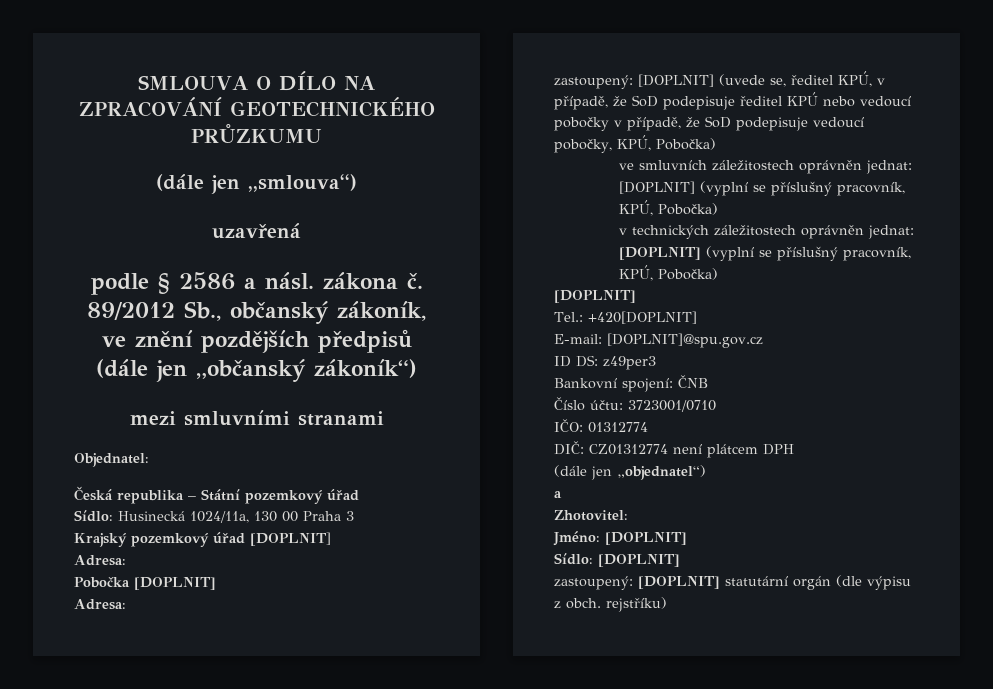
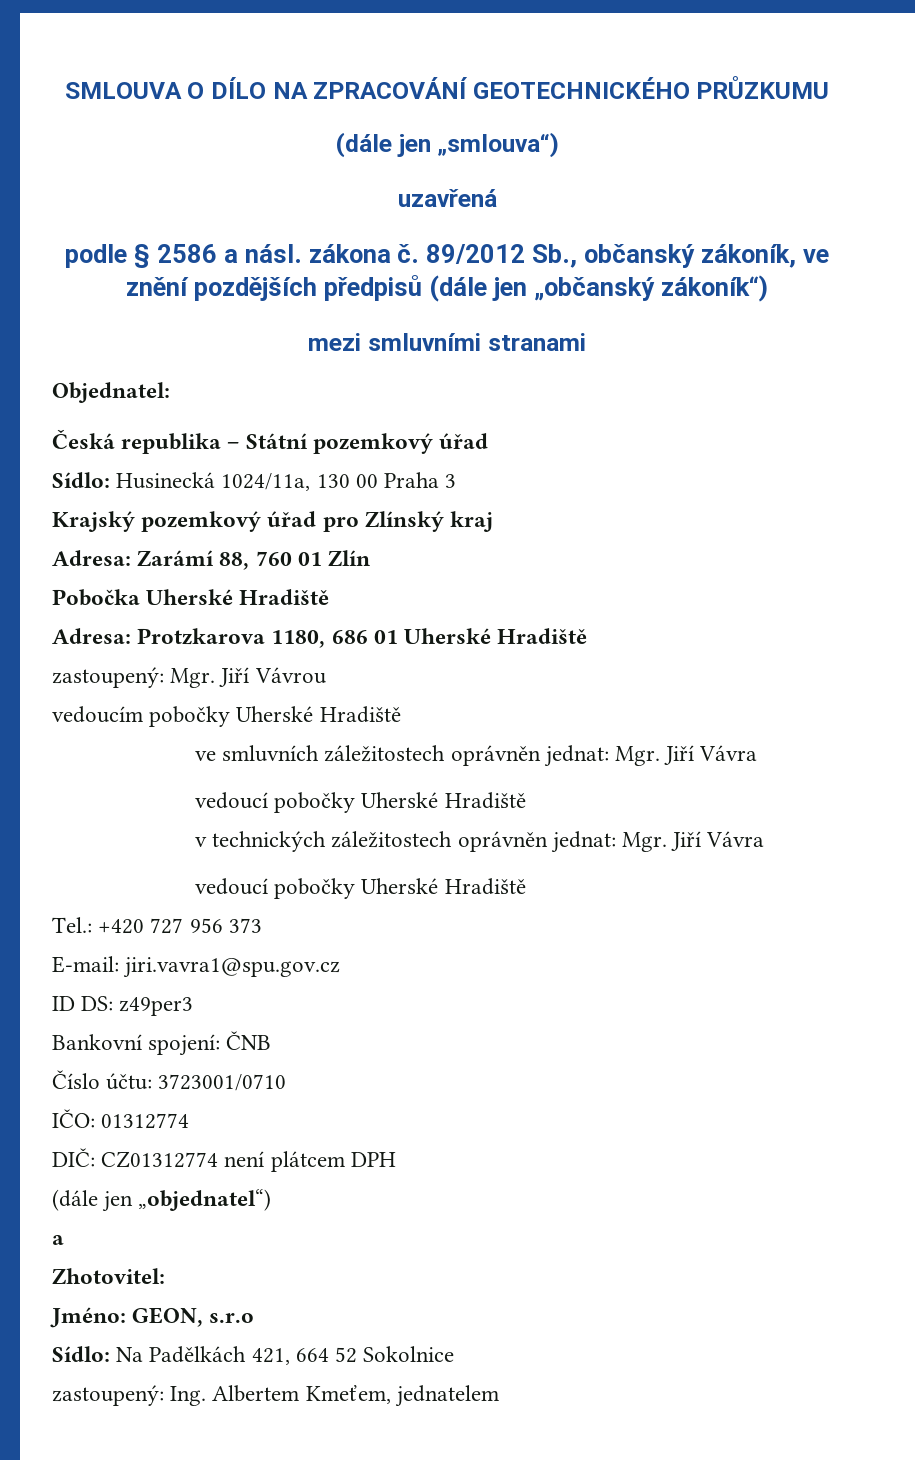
- Krajský pozemkový úřad [DOPLNIT]
- Adresa:
+ Krajský pozemkový úřad pro Zlínský kraj
+ Adresa: Zarámí 88, 760 01 Zlín
- Pobočka [DOPLNIT]
- Adresa:
- zastoupený: [DOPLNIT] (uvede se, ředitel KPÚ, v případě, že SoD podepisuje ředitel KPÚ nebo vedoucí pobočky v případě, že SoD podepisuje vedoucí pobočky, KPÚ, Pobočka)
+ Pobočka Uherské Hradiště
+ Adresa: Protzkarova 1180, 686 01 Uherské Hradiště
+ zastoupený: Mgr. Jiří Vávrou
+ vedoucím pobočky Uherské Hradiště
- ve smluvních záležitostech oprávněn jednat: [DOPLNIT] (vyplní se příslušný pracovník, KPÚ, Pobočka)
+ ve smluvních záležitostech oprávněn jednat: Mgr. Jiří Vávra
+ vedoucí pobočky Uherské Hradiště
- v technických záležitostech oprávněn jednat: [DOPLNIT] (vyplní se příslušný pracovník, KPÚ, Pobočka)
- [DOPLNIT]
- Tel.: +420[DOPLNIT]
+ v technických záležitostech oprávněn jednat: Mgr. Jiří Vávra
+ vedoucí pobočky Uherské Hradiště
+ Tel.: +420 727 956 373
- E-mail: [DOPLNIT]@spu.gov.cz
+ E-mail: jiri.vavra1@spu.gov.cz
- Jméno: [DOPLNIT]
- Sídlo: [DOPLNIT]
- zastoupený: [DOPLNIT] statutární orgán (dle výpisu z obch. rejstříku)
+ Jméno: GEON, s.r.o
+ Sídlo: Na Padělkách 421, 664 52 Sokolnice
+ zastoupený: Ing. Albertem Kmeťem, jednatelem

